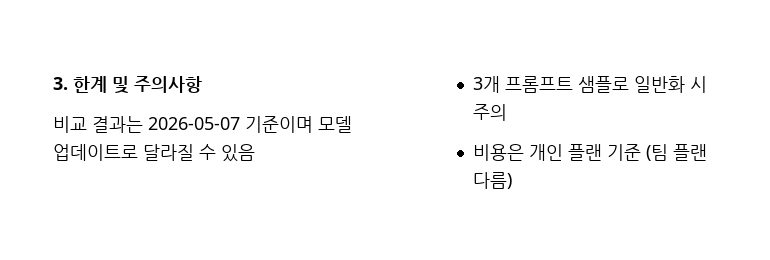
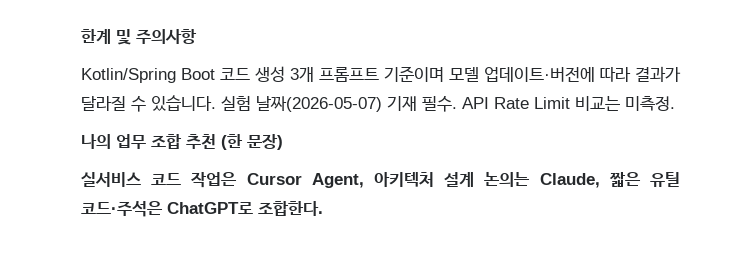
- 3. 한계 및 주의사항
+ 한계 및 주의사항
- 비교 결과는 2026-05-07 기준이며 모델 업데이트로 달라질 수 있음
- 3개 프롬프트 샘플로 일반화 시 주의
- 비용은 개인 플랜 기준 (팀 플랜 다름)
+ Kotlin/Spring Boot 코드 생성 3개 프롬프트 기준이며 모델 업데이트·버전에 따라 결과가 달라질 수 있습니다. 실험 날짜(2026-05-07) 기재 필수. API Rate Limit 비교는 미측정.
+ 나의 업무 조합 추천 (한 문장)
+ 실서비스 코드 작업은 Cursor Agent, 아키텍처 설계 논의는 Claude, 짧은 유틸 코드·주석은 ChatGPT로 조합한다.

